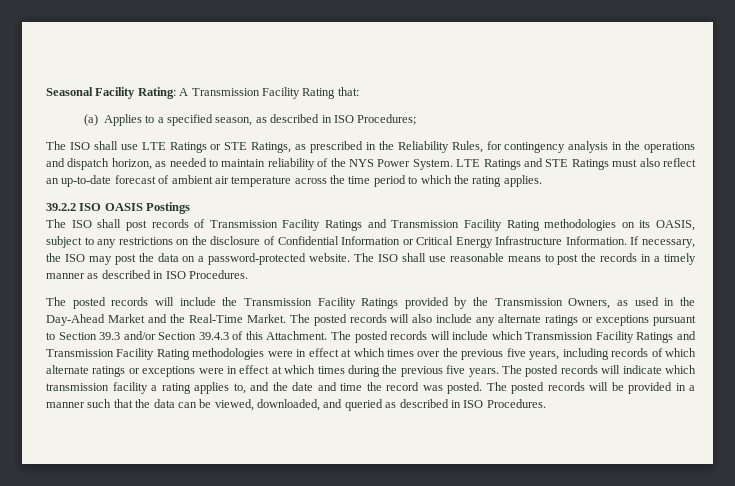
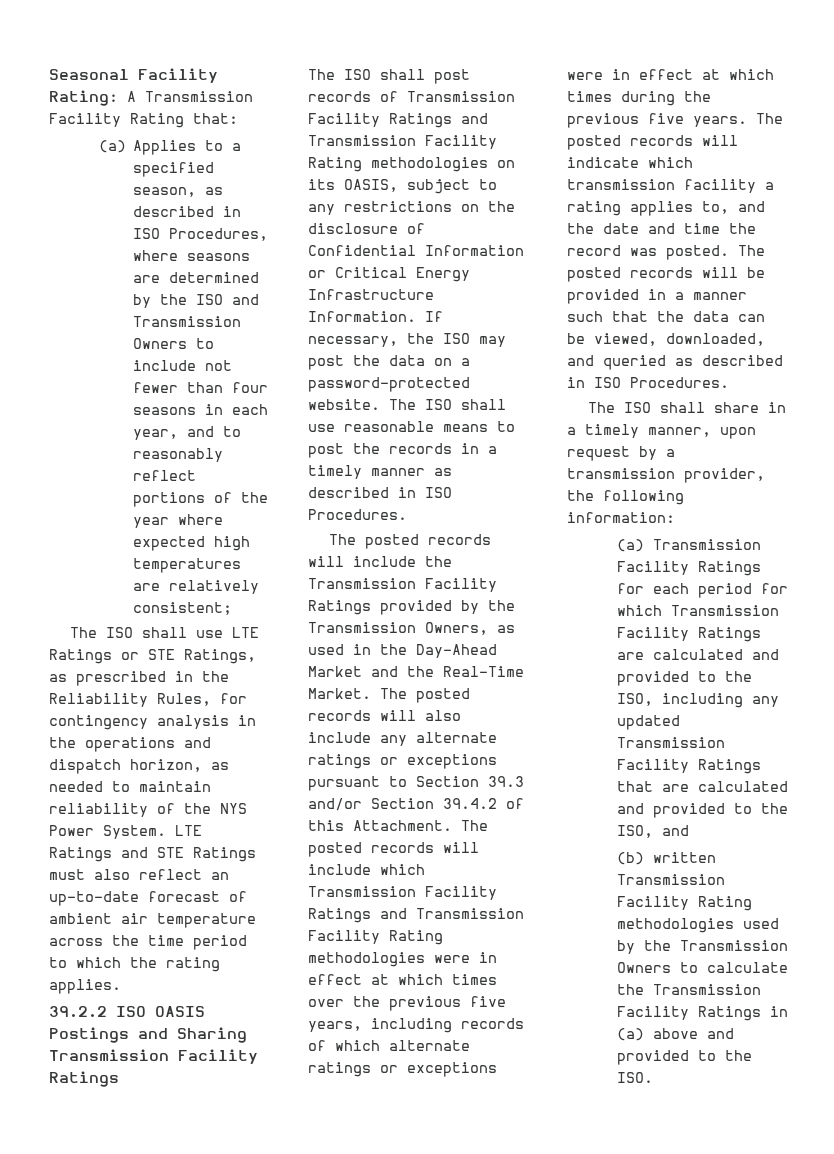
- (a) Applies to a specified season, as described in ISO Procedures;
+ (a) Applies to a specified season, as described in ISO Procedures, where seasons are determined by the ISO and Transmission Owners to include not fewer than four seasons in each year, and to reasonably reflect portions of the year where expected high temperatures are relatively consistent;
- 39.2.2 ISO OASIS Postings
+ 39.2.2 ISO OASIS Postings and Sharing Transmission Facility Ratings
- The posted records will also include any alternate ratings or exceptions pursuant to Section 39.3 and/or Section 39.4.3 of this Attachment.
+ The posted records will also include any alternate ratings or exceptions pursuant to Section 39.3 and/or Section 39.4.2 of this Attachment.
+ The ISO shall share in a timely manner, upon request by a transmission provider, the following information:
+ (a) Transmission Facility Ratings for each period for which Transmission Facility Ratings are calculated and provided to the ISO, including any updated Transmission Facility Ratings that are calculated and provided to the ISO, and
+ (b) written Transmission Facility Rating methodologies used by the Transmission Owners to calculate the Transmission Facility Ratings in (a) above and provided to the ISO.

